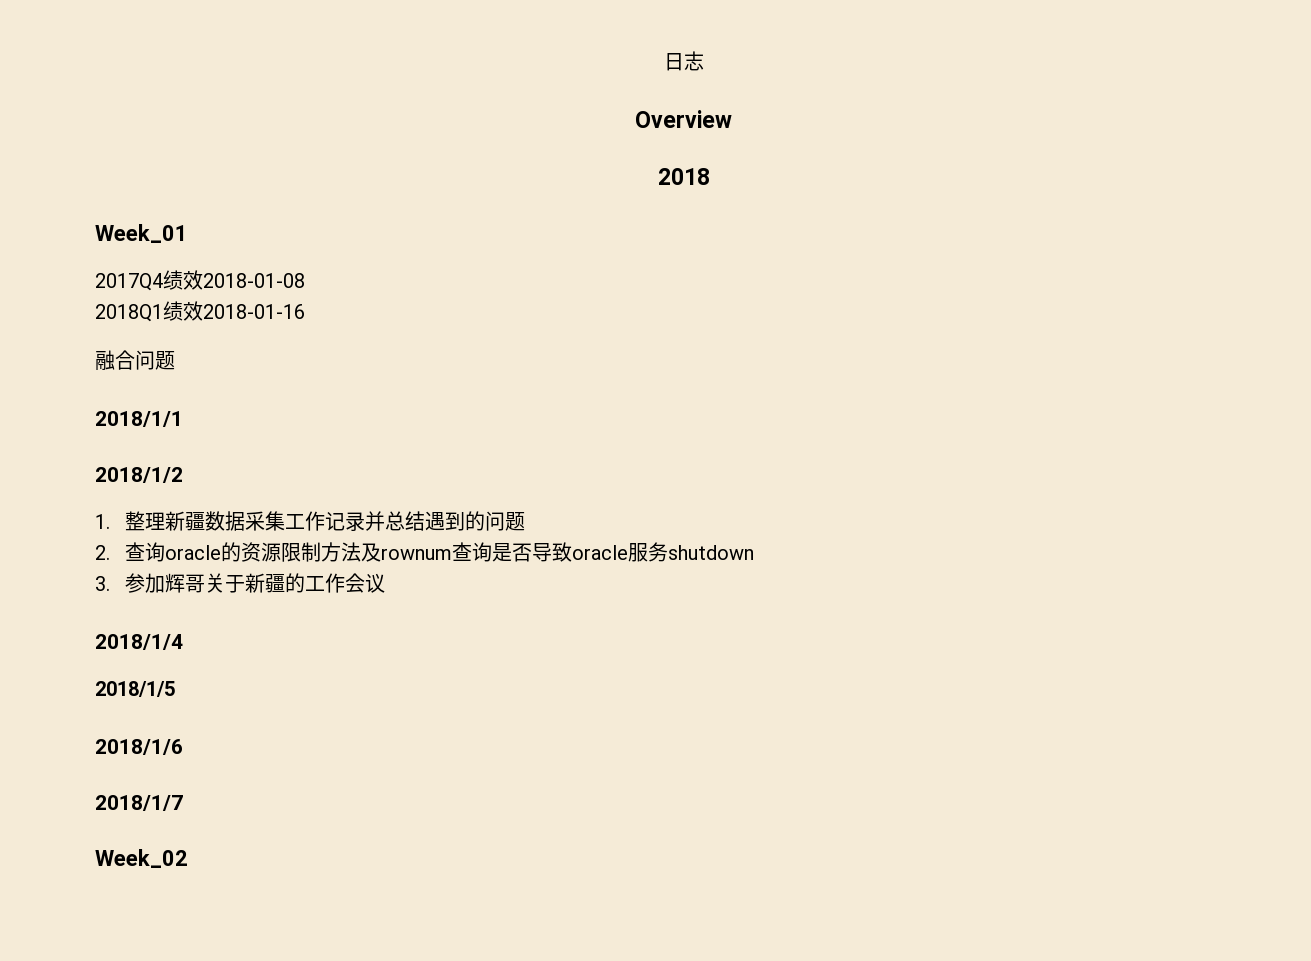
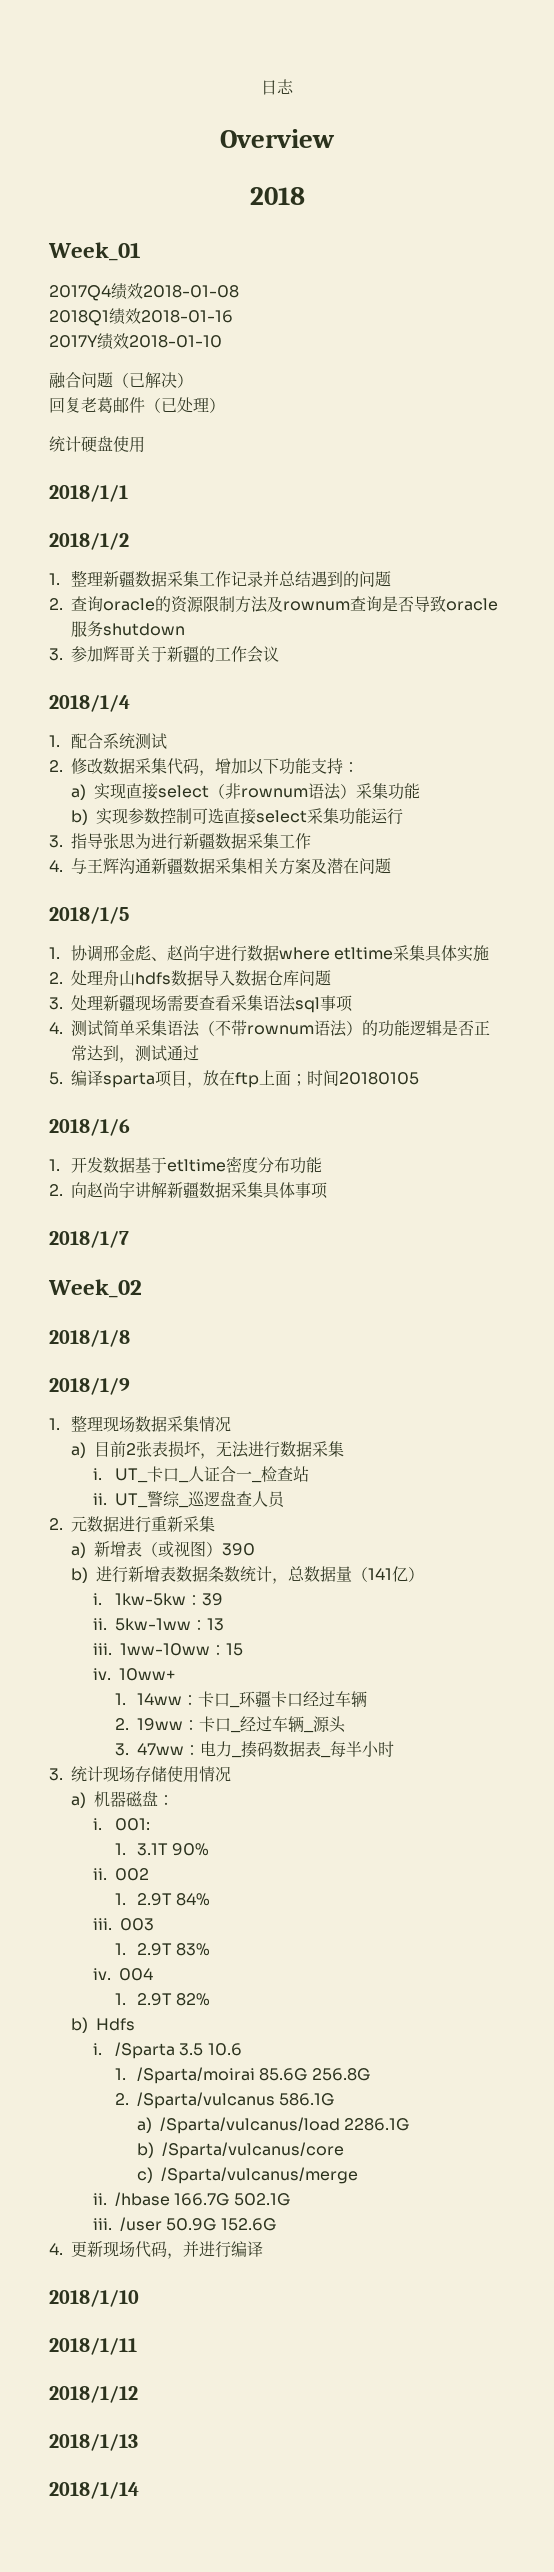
+ 2017Y绩效2018-01-10
- 融合问题
+ 融合问题（已解决）
+ 回复老葛邮件（已处理）
+ 统计硬盘使用
+ 1.配合系统测试
+ 2.修改数据采集代码，增加以下功能支持：
+ a)实现直接select（非rownum语法）采集功能
+ b)实现参数控制可选直接select采集功能运行
+ 3.指导张思为进行新疆数据采集工作
+ 4.与王辉沟通新疆数据采集相关方案及潜在问题
  2018/1/5
+ 1.协调邢金彪、赵尚宇进行数据where etltime采集具体实施
+ 2.处理舟山hdfs数据导入数据仓库问题
+ 3.处理新疆现场需要查看采集语法sql事项
+ 4.测试简单采集语法（不带rownum语法）的功能逻辑是否正常达到，测试通过
+ 5.编译sparta项目，放在ftp上面；时间20180105
  2018/1/6
+ 1.开发数据基于etltime密度分布功能
+ 2.向赵尚宇讲解新疆数据采集具体事项
  2018/1/7
  Week_02
+ 2018/1/8
+ 2018/1/9
+ 1.整理现场数据采集情况
+ a)目前2张表损坏，无法进行数据采集
+ i. UT_卡口_人证合一_检查站
+ ii. UT_警综_巡逻盘查人员
+ 2.元数据进行重新采集
+ a)新增表（或视图）390
+ b)进行新增表数据条数统计，总数据量（141亿）
+ i. 1kw-5kw：39
+ ii. 5kw-1ww：13
+ iii. 1ww-10ww：15
+ iv. 10ww+
+ 1. 14ww：卡口_环疆卡口经过车辆
+ 2. 19ww：卡口_经过车辆_源头
+ 3. 47ww：电力_揍码数据表_每半小时
+ 3.统计现场存储使用情况
+ a)机器磁盘：
+ i. 001:
+ 1. 3.1T 90%
+ ii. 002
+ 1. 2.9T 84%
+ iii. 003
+ 1. 2.9T 83%
+ iv. 004
+ 1. 2.9T 82%
+ b) Hdfs
+ i. /Sparta 3.5 10.6
+ 1. /Sparta/moirai 85.6G 256.8G
+ 2. /Sparta/vulcanus 586.1G
+ a) /Sparta/vulcanus/load 2286.1G
+ b) /Sparta/vulcanus/core
+ c) /Sparta/vulcanus/merge
+ ii. /hbase 166.7G 502.1G
+ iii. /user 50.9G 152.6G
+ 4.更新现场代码，并进行编译
+ 2018/1/10
+ 2018/1/11
+ 2018/1/12
+ 2018/1/13
+ 2018/1/14

